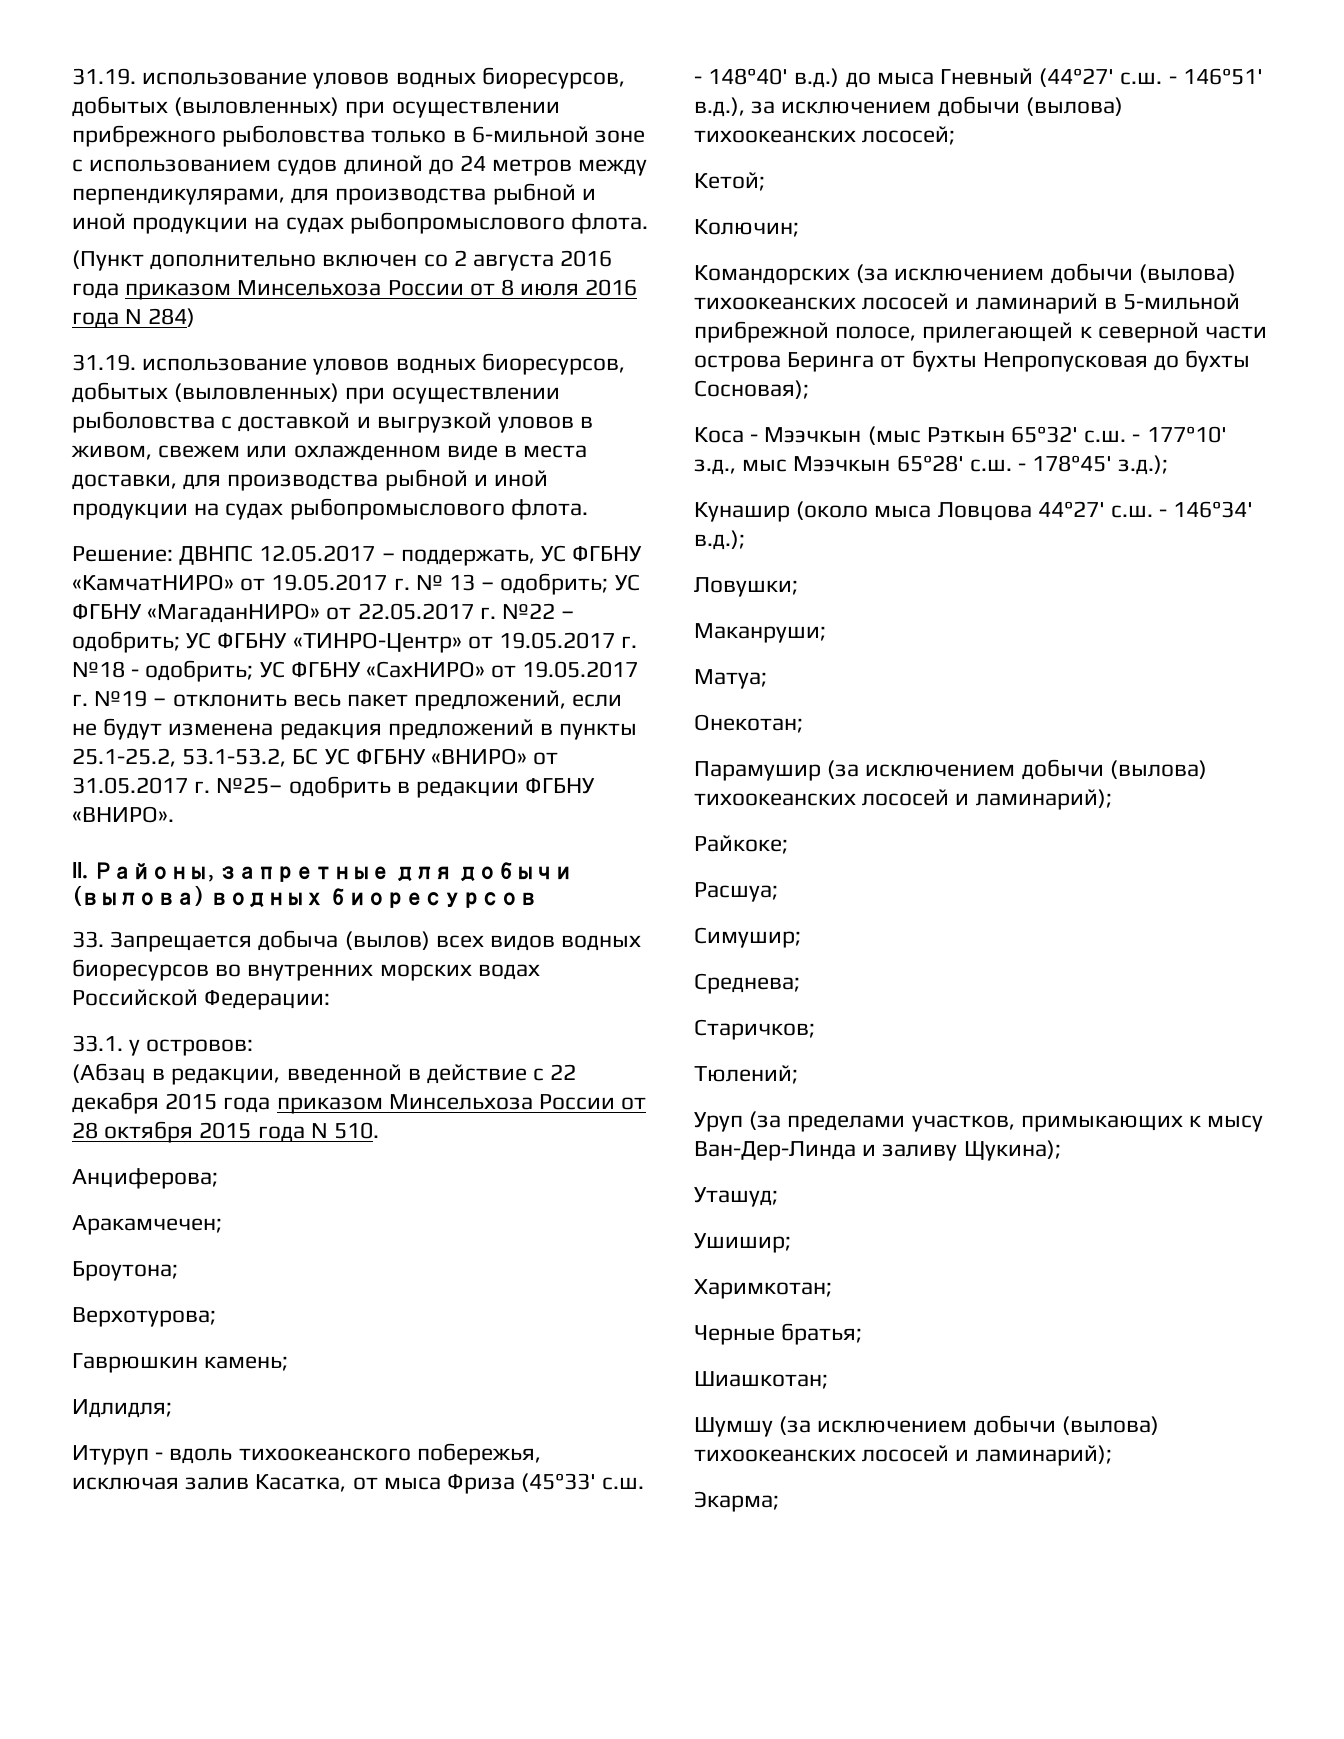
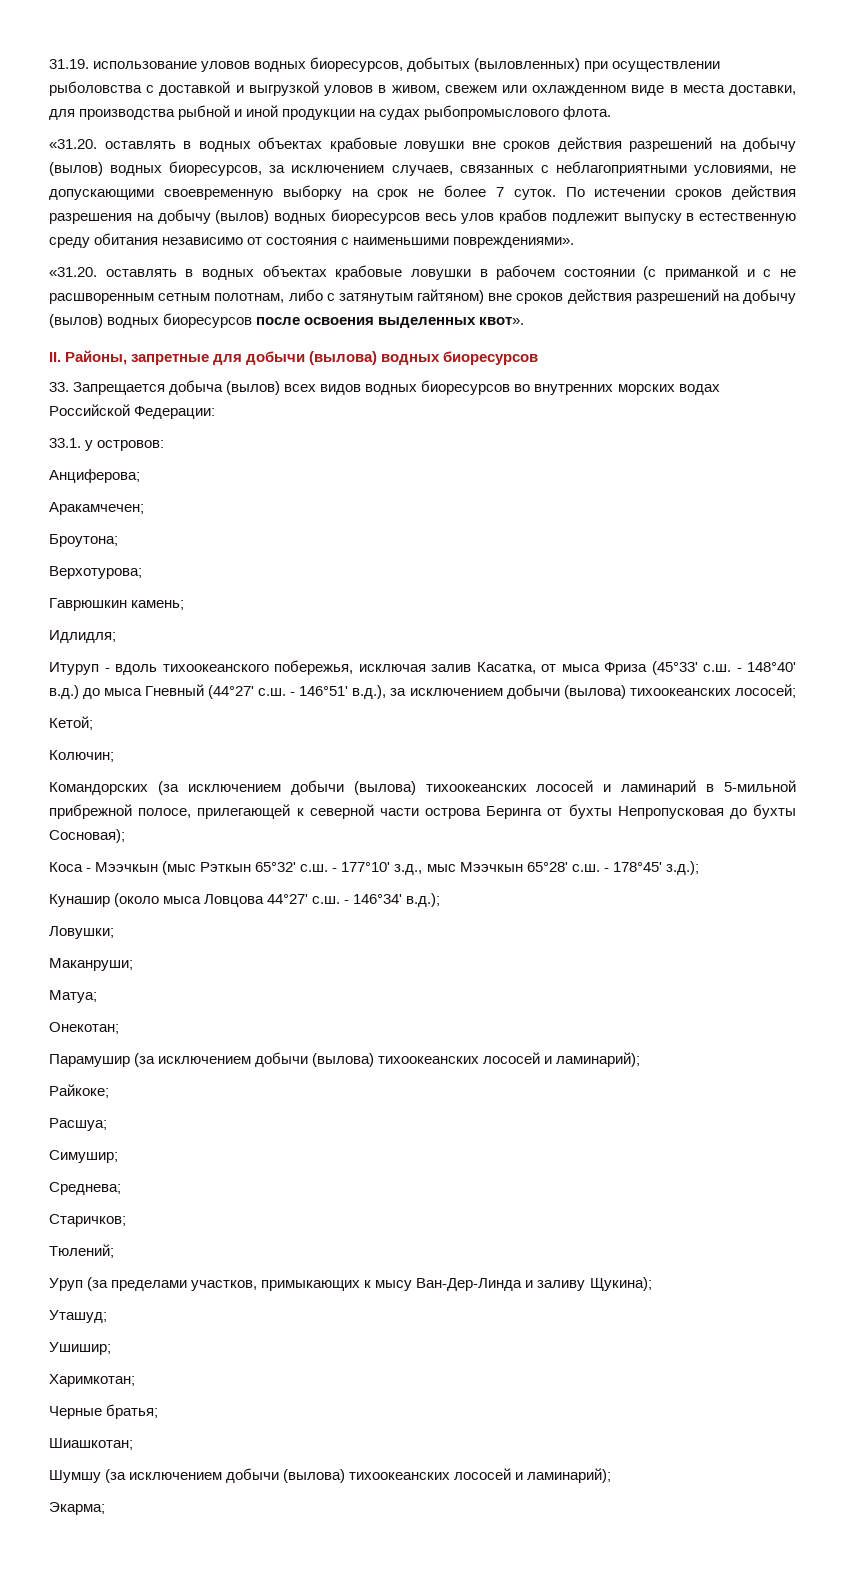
- 31.19. использование уловов водных биоресурсов, добытых (выловленных) при осуществлении прибрежного рыболовства только в 6-мильной зоне с использованием судов длиной до 24 метров между перпендикулярами, для производства рыбной и иной продукции на судах рыбопромыслового флота.
- (Пункт дополнительно включен со 2 августа 2016 года приказом Минсельхоза России от 8 июля 2016 года N 284)
- Решение: ДВНПС 12.05.2017 – поддержать, УС ФГБНУ «КамчатНИРО» от 19.05.2017 г. № 13 – одобрить; УС ФГБНУ «МагаданНИРО» от 22.05.2017 г. №22 – одобрить; УС ФГБНУ «ТИНРО-Центр» от 19.05.2017 г. №18 - одобрить; УС ФГБНУ «СахНИРО» от 19.05.2017 г. №19 – отклонить весь пакет предложений, если не будут изменена редакция предложений в пункты 25.1-25.2, 53.1-53.2, БС УС ФГБНУ «ВНИРО» от 31.05.2017 г. №25– одобрить в редакции ФГБНУ «ВНИРО».
+ «31.20. оставлять в водных объектах крабовые ловушки вне сроков действия разрешений на добычу (вылов) водных биоресурсов, за исключением случаев, связанных с неблагоприятными условиями, не допускающими своевременную выборку на срок не более 7 суток. По истечении сроков действия разрешения на добычу (вылов) водных биоресурсов весь улов крабов подлежит выпуску в естественную среду обитания независимо от состояния с наименьшими повреждениями».
+ «31.20. оставлять в водных объектах крабовые ловушки в рабочем состоянии (с приманкой и с не расшворенным сетным полотнам, либо с затянутым гайтяном) вне сроков действия разрешений на добычу (вылов) водных биоресурсов после освоения выделенных квот».
- (Абзац в редакции, введенной в действие с 22 декабря 2015 года приказом Минсельхоза России от 28 октября 2015 года N 510.

